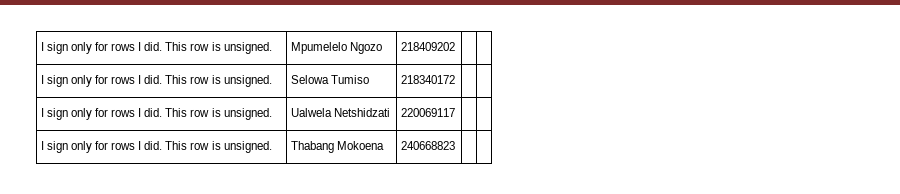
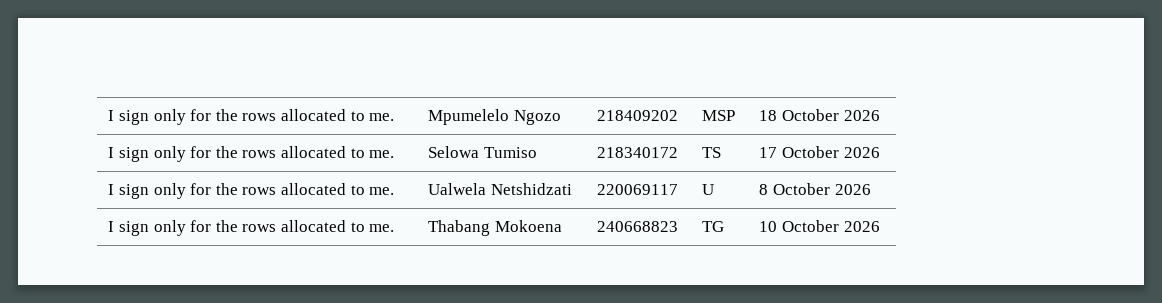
- I sign only for rows I did. This row is unsigned. | Mpumelelo Ngozo | 218409202 | |
- I sign only for rows I did. This row is unsigned. | Selowa Tumiso | 218340172 | |
- I sign only for rows I did. This row is unsigned. | Ualwela Netshidzati | 220069117 | |
- I sign only for rows I did. This row is unsigned. | Thabang Mokoena | 240668823 | |
+ I sign only for the rows allocated to me. | Mpumelelo Ngozo | 218409202 | MSP | 18 October 2026
+ I sign only for the rows allocated to me. | Selowa Tumiso | 218340172 | TS | 17 October 2026
+ I sign only for the rows allocated to me. | Ualwela Netshidzati | 220069117 | U | 8 October 2026
+ I sign only for the rows allocated to me. | Thabang Mokoena | 240668823 | TG | 10 October 2026

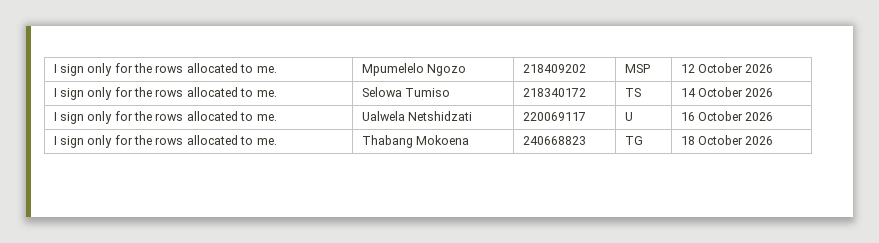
- I sign only for the rows allocated to me. | Mpumelelo Ngozo | 218409202 | MSP | 18 October 2026
+ I sign only for the rows allocated to me. | Mpumelelo Ngozo | 218409202 | MSP | 12 October 2026
- I sign only for the rows allocated to me. | Selowa Tumiso | 218340172 | TS | 17 October 2026
+ I sign only for the rows allocated to me. | Selowa Tumiso | 218340172 | TS | 14 October 2026
- I sign only for the rows allocated to me. | Ualwela Netshidzati | 220069117 | U | 8 October 2026
+ I sign only for the rows allocated to me. | Ualwela Netshidzati | 220069117 | U | 16 October 2026
- I sign only for the rows allocated to me. | Thabang Mokoena | 240668823 | TG | 10 October 2026
+ I sign only for the rows allocated to me. | Thabang Mokoena | 240668823 | TG | 18 October 2026

